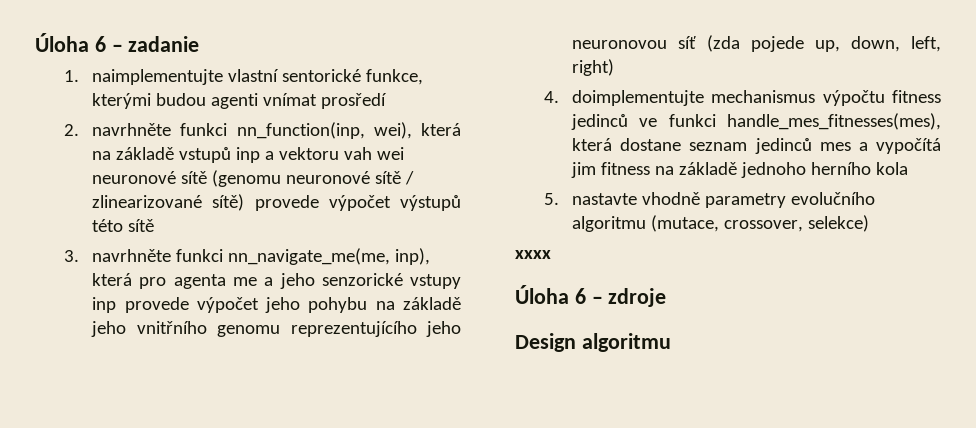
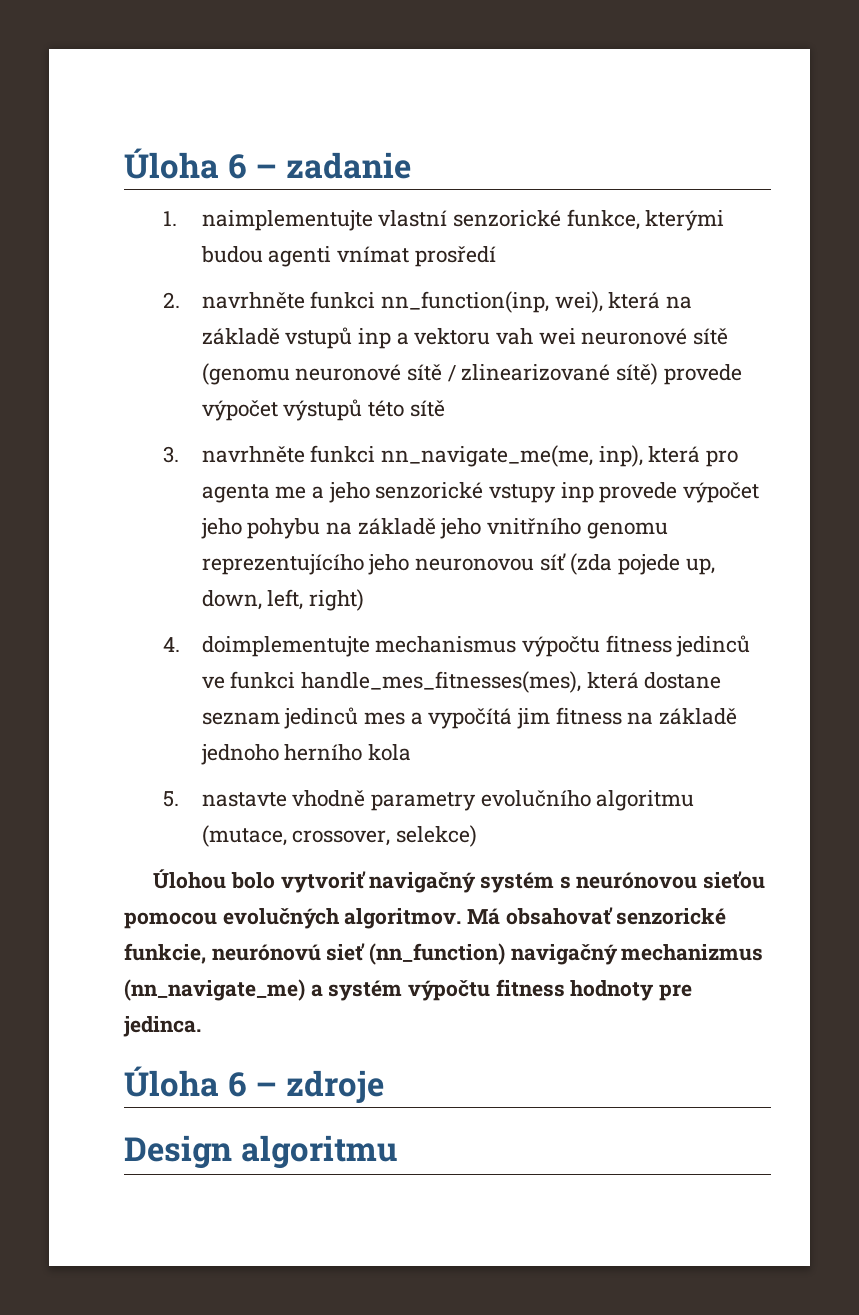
- 1. naimplementujte vlastní sentorické funkce, kterými budou agenti vnímat prosředí
+ 1. naimplementujte vlastní senzorické funkce, kterými budou agenti vnímat prosředí
- xxxx
+ Úlohou bolo vytvoriť navigačný systém s neurónovou sieťou pomocou evolučných algoritmov. Má obsahovať senzorické funkcie, neurónovú sieť (nn_function) navigačný mechanizmus (nn_navigate_me) a systém výpočtu fitness hodnoty pre jedinca.

